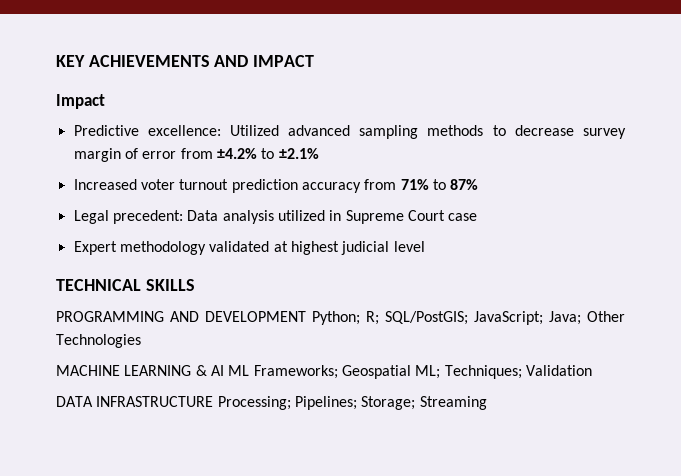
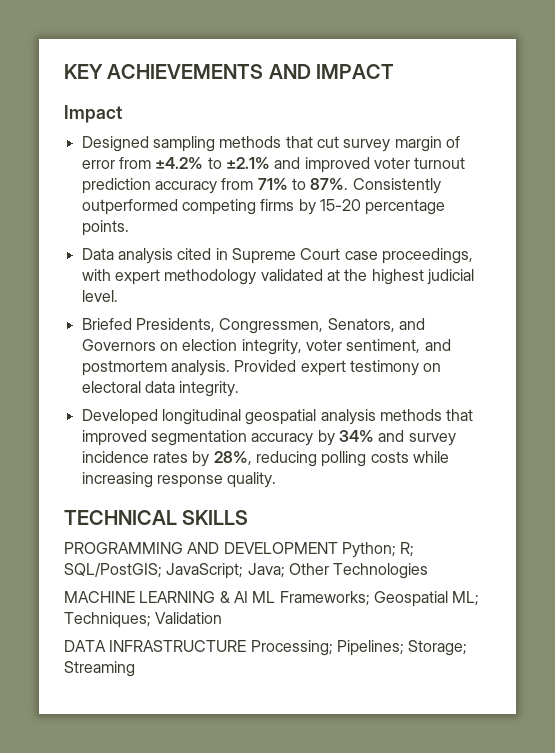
- Predictive excellence: Utilized advanced sampling methods to decrease survey margin of error from ±4.2% to ±2.1%
- Increased voter turnout prediction accuracy from 71% to 87%
- Legal precedent: Data analysis utilized in Supreme Court case
- Expert methodology validated at highest judicial level
+ Designed sampling methods that cut survey margin of error from ±4.2% to ±2.1% and improved voter turnout prediction accuracy from 71% to 87%. Consistently outperformed competing firms by 15-20 percentage points.
+ Data analysis cited in Supreme Court case proceedings, with expert methodology validated at the highest judicial level.
+ Briefed Presidents, Congressmen, Senators, and Governors on election integrity, voter sentiment, and postmortem analysis. Provided expert testimony on electoral data integrity.
+ Developed longitudinal geospatial analysis methods that improved segmentation accuracy by 34% and survey incidence rates by 28%, reducing polling costs while increasing response quality.

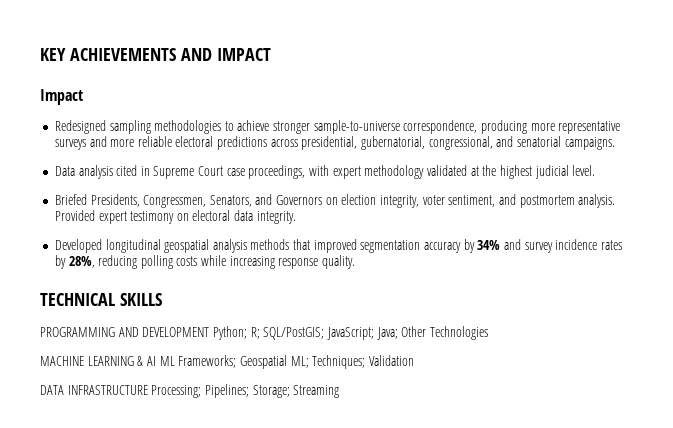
- Designed sampling methods that cut survey margin of error from ±4.2% to ±2.1% and improved voter turnout prediction accuracy from 71% to 87%. Consistently outperformed competing firms by 15-20 percentage points.
+ Redesigned sampling methodologies to achieve stronger sample-to-universe correspondence, producing more representative surveys and more reliable electoral predictions across presidential, gubernatorial, congressional, and senatorial campaigns.

